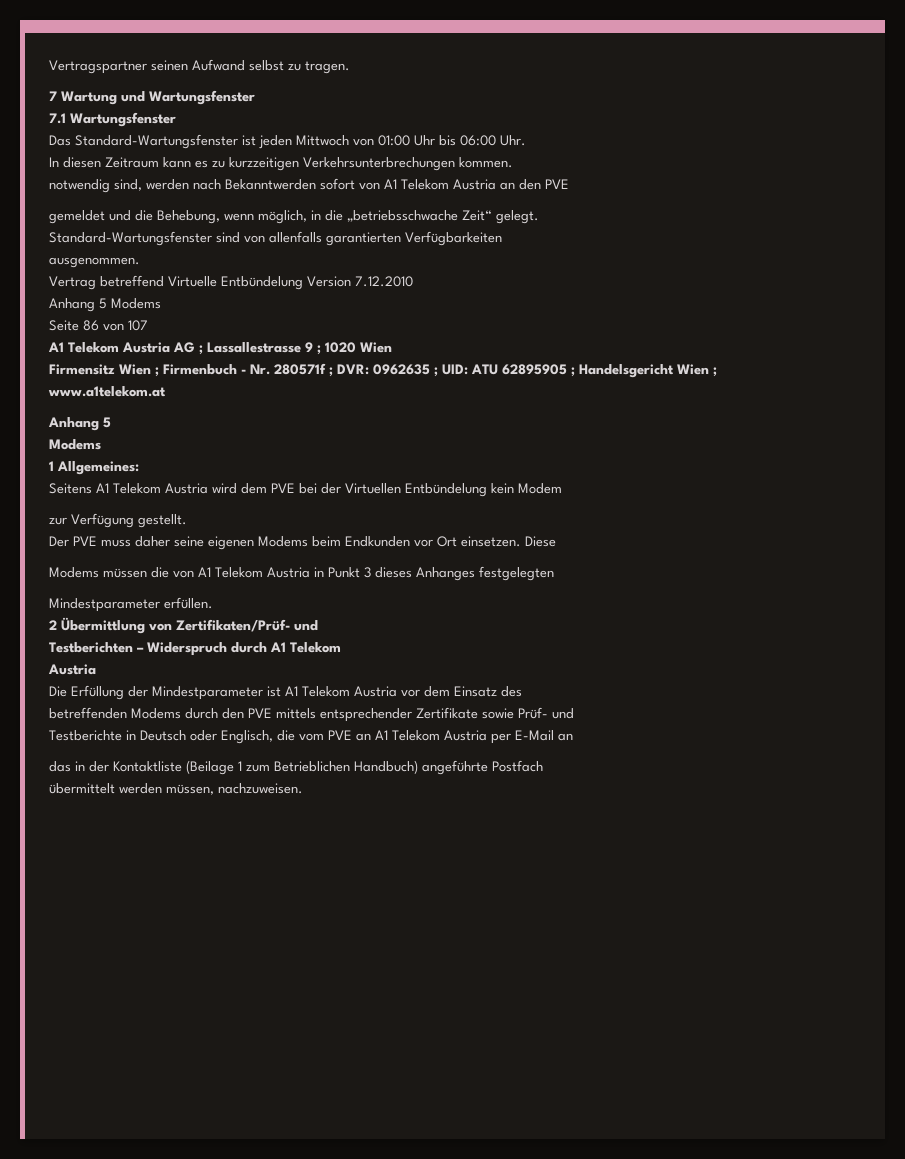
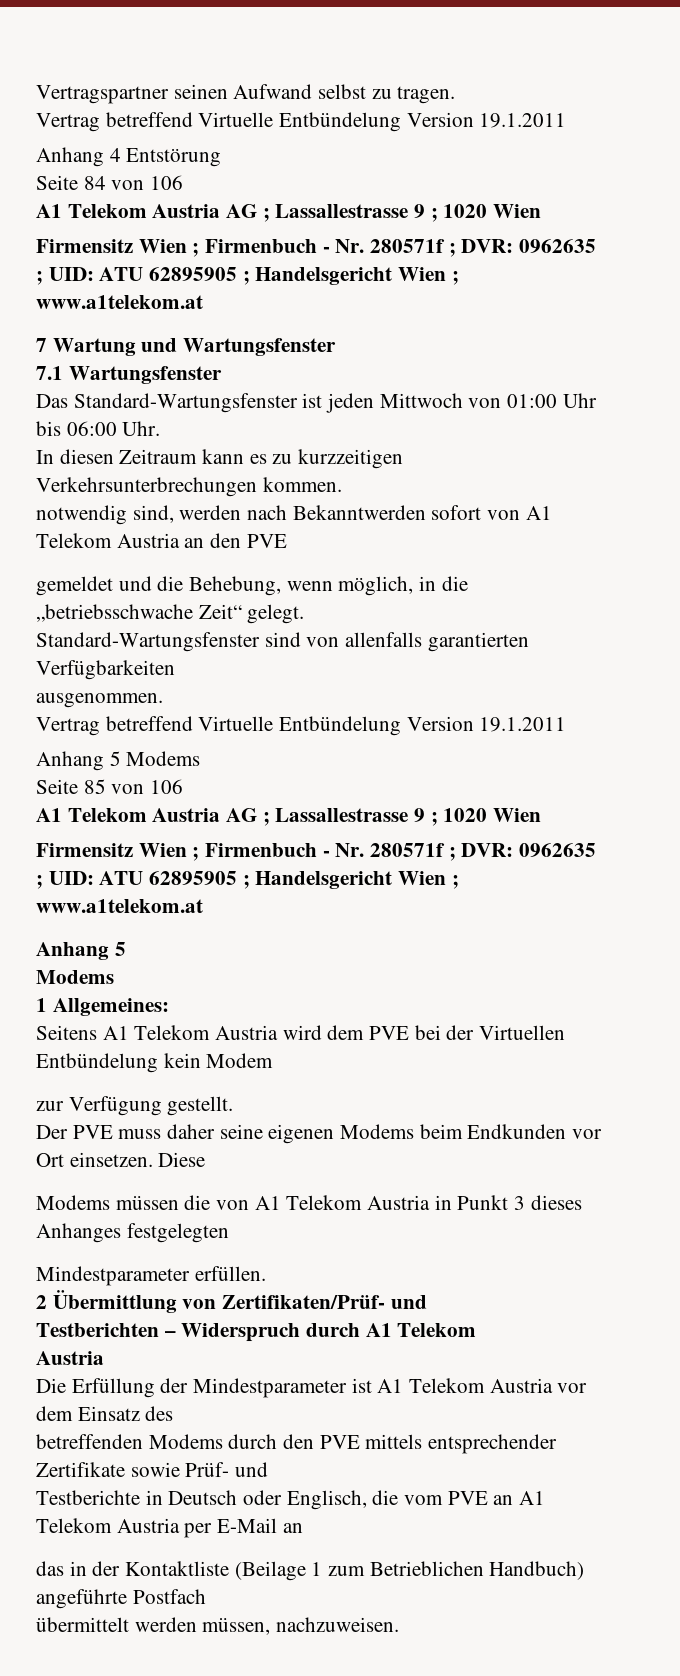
  Vertragspartner seinen Aufwand selbst zu tragen.
+ Vertrag betreffend Virtuelle Entbündelung Version 19.1.2011
+ Anhang 4 Entstörung
+ Seite 84 von 106
+ A1 Telekom Austria AG ; Lassallestrasse 9 ; 1020 Wien
+ Firmensitz Wien ; Firmenbuch - Nr. 280571f ; DVR: 0962635 ; UID: ATU 62895905 ; Handelsgericht Wien ; www.a1telekom.at
  ausgenommen.
- Vertrag betreffend Virtuelle Entbündelung Version 7.12.2010
+ Vertrag betreffend Virtuelle Entbündelung Version 19.1.2011
- Seite 86 von 107
+ Seite 85 von 106

